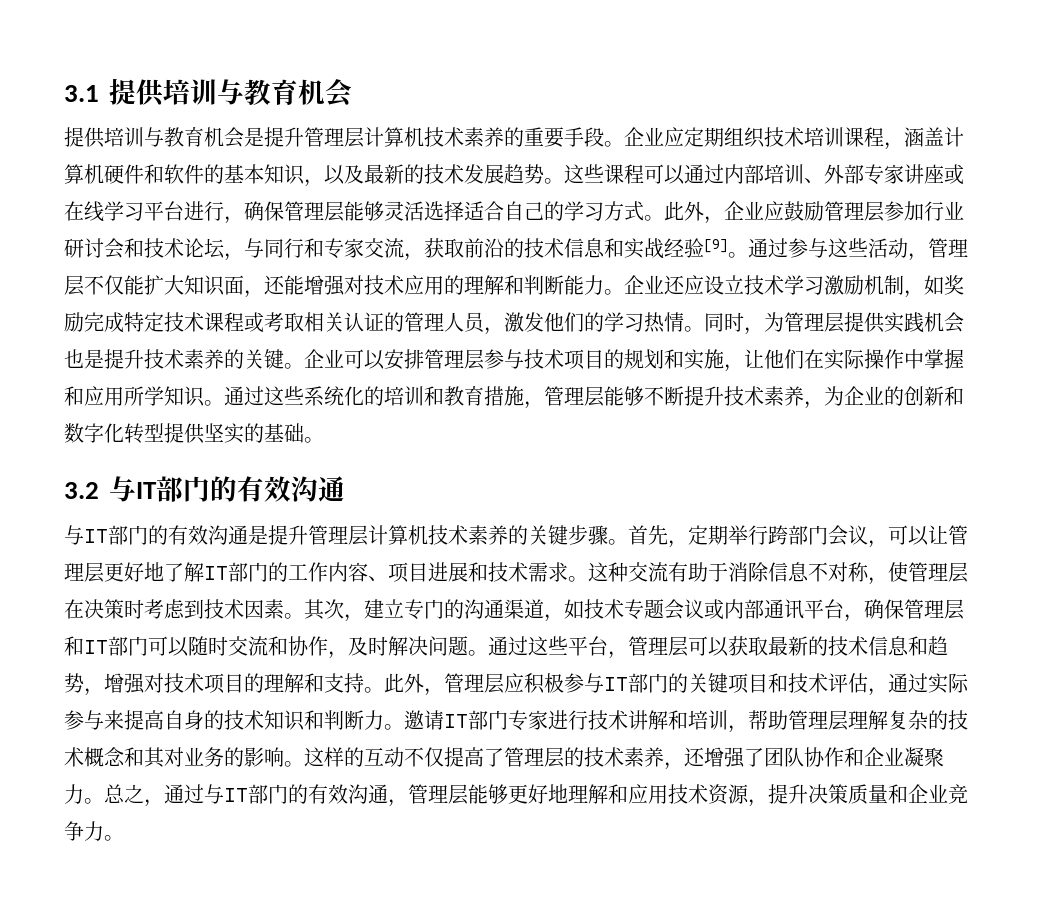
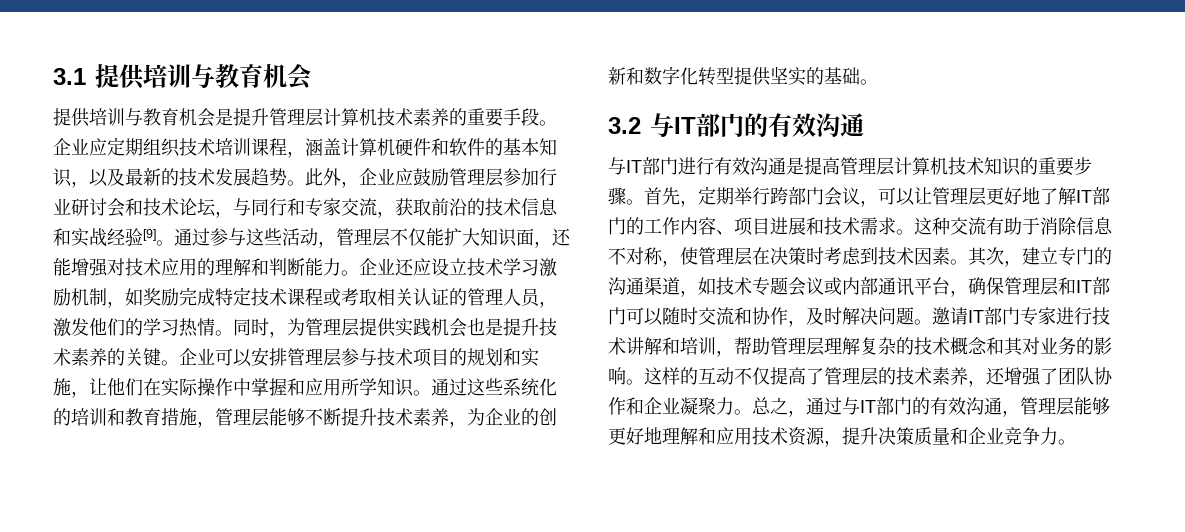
- 这些课程可以通过内部培训、外部专家讲座或在线学习平台进行，确保管理层能够灵活选择适合自己的学习方式。
- 与IT部门的有效沟通是提升管理层计算机技术素养的关键步骤。
+ 与IT部门进行有效沟通是提高管理层计算机技术知识的重要步骤。
- 通过这些平台，管理层可以获取最新的技术信息和趋势，增强对技术项目的理解和支持。此外，管理层应积极参与IT部门的关键项目和技术评估，通过实际参与来提高自身的技术知识和判断力。

